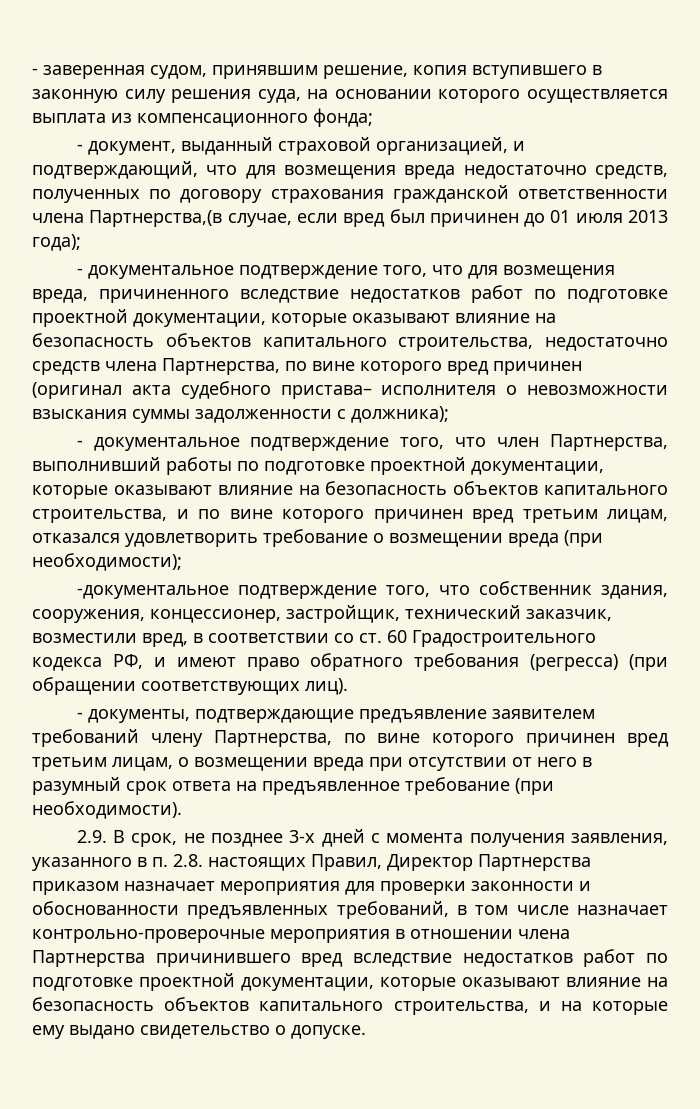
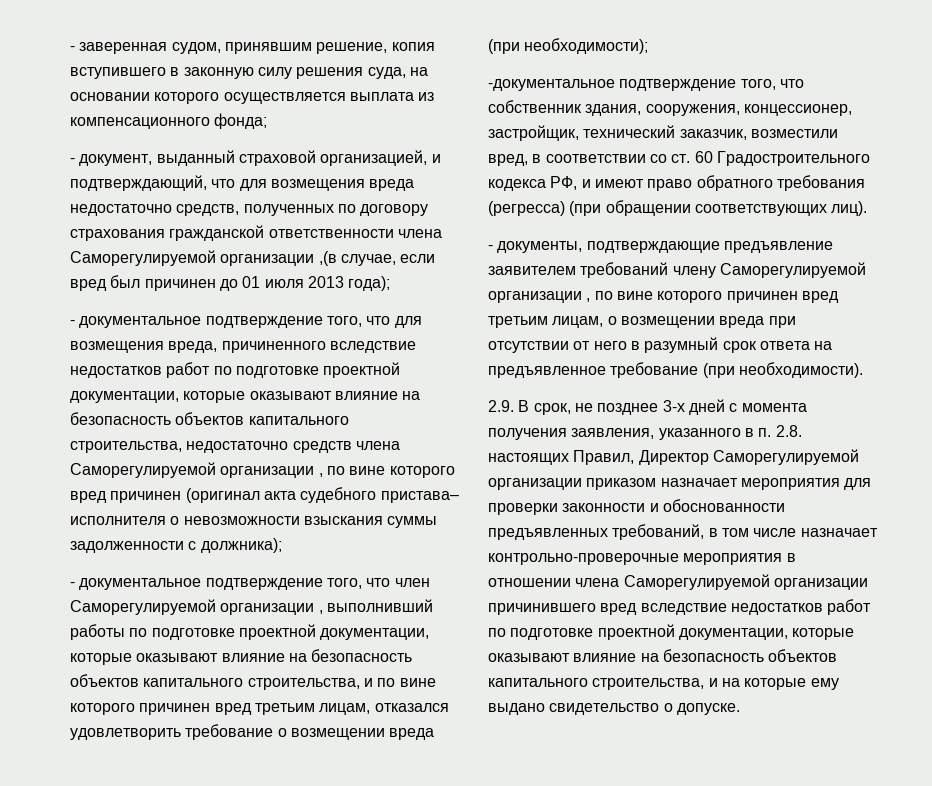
- - документ, выданный страховой организацией, и подтверждающий, что для возмещения вреда недостаточно средств, полученных по договору страхования гражданской ответственности члена Партнерства,(в случае, если вред был причинен до 01 июля 2013 года);
+ - документ, выданный страховой организацией, и подтверждающий, что для возмещения вреда недостаточно средств, полученных по договору страхования гражданской ответственности члена Саморегулируемой организации ,(в случае, если вред был причинен до 01 июля 2013 года);
- - документальное подтверждение того, что для возмещения вреда, причиненного вследствие недостатков работ по подготовке проектной документации, которые оказывают влияние на безопасность объектов капитального строительства, недостаточно средств члена Партнерства, по вине которого вред причинен (оригинал акта судебного пристава– исполнителя о невозможности взыскания суммы задолженности с должника);
+ - документальное подтверждение того, что для возмещения вреда, причиненного вследствие недостатков работ по подготовке проектной документации, которые оказывают влияние на безопасность объектов капитального строительства, недостаточно средств члена Саморегулируемой организации , по вине которого вред причинен (оригинал акта судебного пристава– исполнителя о невозможности взыскания суммы задолженности с должника);
- - документальное подтверждение того, что член Партнерства, выполнивший работы по подготовке проектной документации, которые оказывают влияние на безопасность объектов капитального строительства, и по вине которого причинен вред третьим лицам, отказался удовлетворить требование о возмещении вреда (при необходимости);
+ - документальное подтверждение того, что член Саморегулируемой организации , выполнивший работы по подготовке проектной документации, которые оказывают влияние на безопасность объектов капитального строительства, и по вине которого причинен вред третьим лицам, отказался удовлетворить требование о возмещении вреда (при необходимости);
- - документы, подтверждающие предъявление заявителем требований члену Партнерства, по вине которого причинен вред третьим лицам, о возмещении вреда при отсутствии от него в разумный срок ответа на предъявленное требование (при необходимости).
+ - документы, подтверждающие предъявление заявителем требований члену Саморегулируемой организации , по вине которого причинен вред третьим лицам, о возмещении вреда при отсутствии от него в разумный срок ответа на предъявленное требование (при необходимости).
- 2.9. В срок, не позднее 3-х дней с момента получения заявления, указанного в п. 2.8. настоящих Правил, Директор Партнерства приказом назначает мероприятия для проверки законности и обоснованности предъявленных требований, в том числе назначает контрольно-проверочные мероприятия в отношении члена Партнерства причинившего вред вследствие недостатков работ по подготовке проектной документации, которые оказывают влияние на безопасность объектов капитального строительства, и на которые ему выдано свидетельство о допуске.
+ 2.9. В срок, не позднее 3-х дней с момента получения заявления, указанного в п. 2.8. настоящих Правил, Директор Саморегулируемой организации приказом назначает мероприятия для проверки законности и обоснованности предъявленных требований, в том числе назначает контрольно-проверочные мероприятия в отношении члена Саморегулируемой организации причинившего вред вследствие недостатков работ по подготовке проектной документации, которые оказывают влияние на безопасность объектов капитального строительства, и на которые ему выдано свидетельство о допуске.

